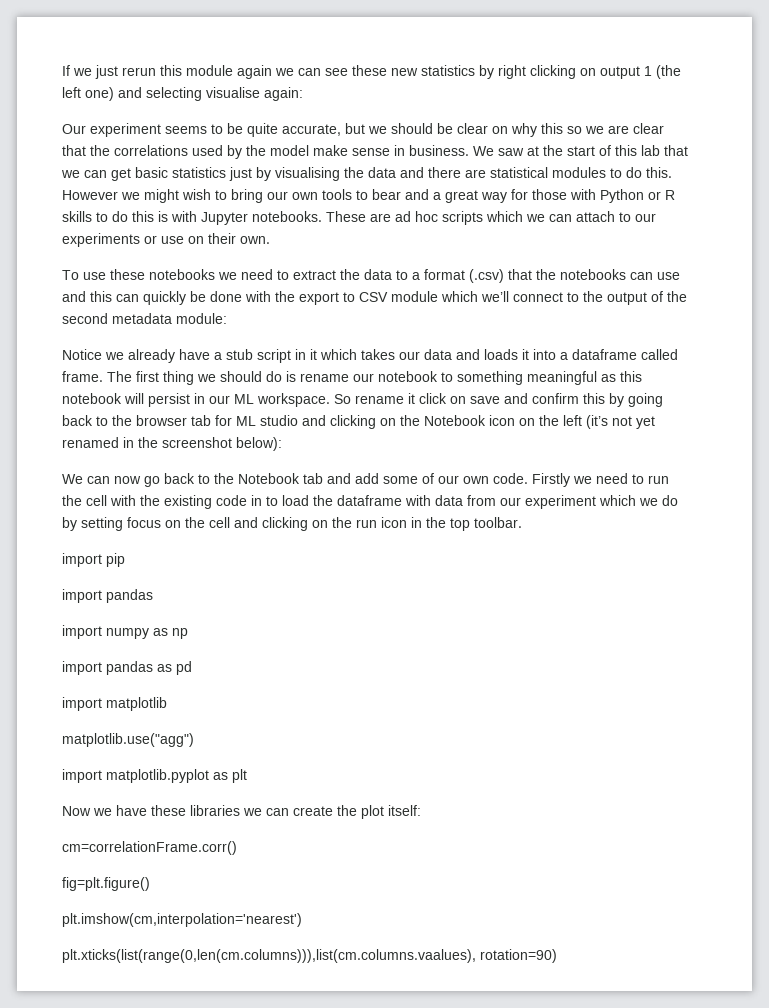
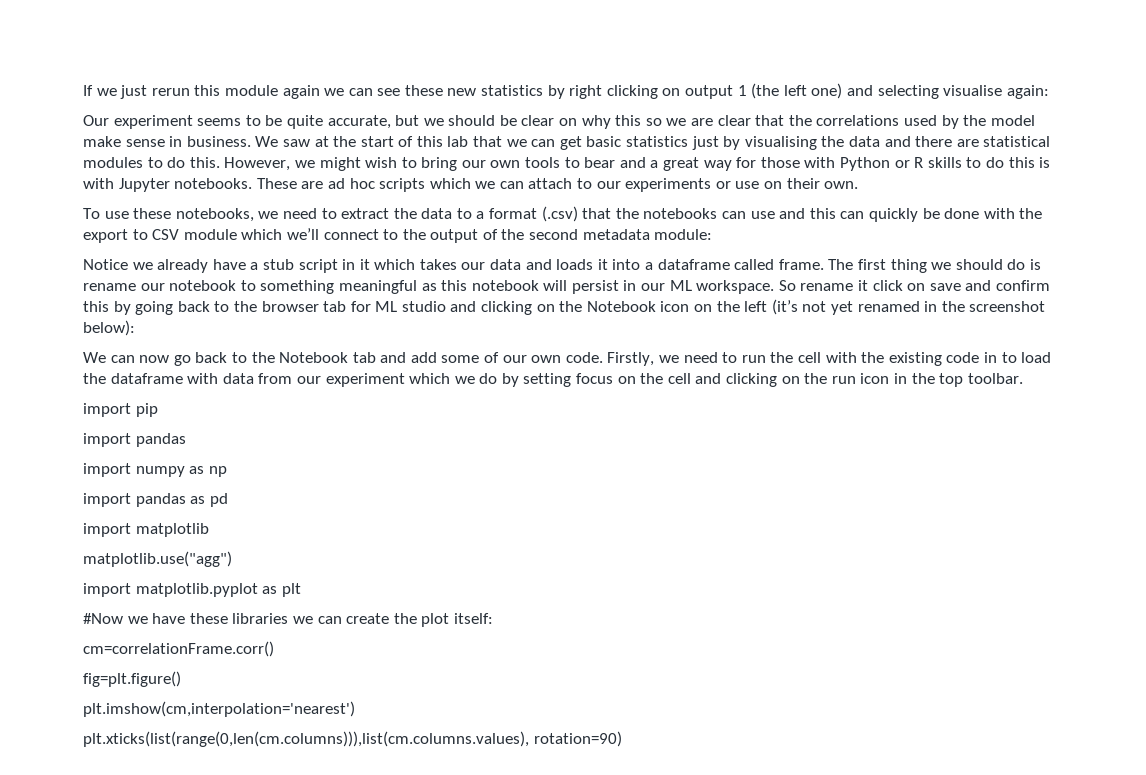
- However we might wish to bring our own tools to bear and a great way for those with Python or R skills to do this is with Jupyter notebooks.
+ However, we might wish to bring our own tools to bear and a great way for those with Python or R skills to do this is with Jupyter notebooks.
- To use these notebooks we need to extract the data to a format (.csv) that the notebooks can use and this can quickly be done with the export to CSV module which we’ll connect to the output of the second metadata module:
+ To use these notebooks, we need to extract the data to a format (.csv) that the notebooks can use and this can quickly be done with the export to CSV module which we’ll connect to the output of the second metadata module:
- Firstly we need to run the cell with the existing code in to load the dataframe with data from our experiment which we do by setting focus on the cell and clicking on the run icon in the top toolbar.
+ Firstly, we need to run the cell with the existing code in to load the dataframe with data from our experiment which we do by setting focus on the cell and clicking on the run icon in the top toolbar.
- Now we have these libraries we can create the plot itself:
+ #Now we have these libraries we can create the plot itself:
- plt.xticks(list(range(0,len(cm.columns))),list(cm.columns.vaalues), rotation=90)
+ plt.xticks(list(range(0,len(cm.columns))),list(cm.columns.values), rotation=90)

